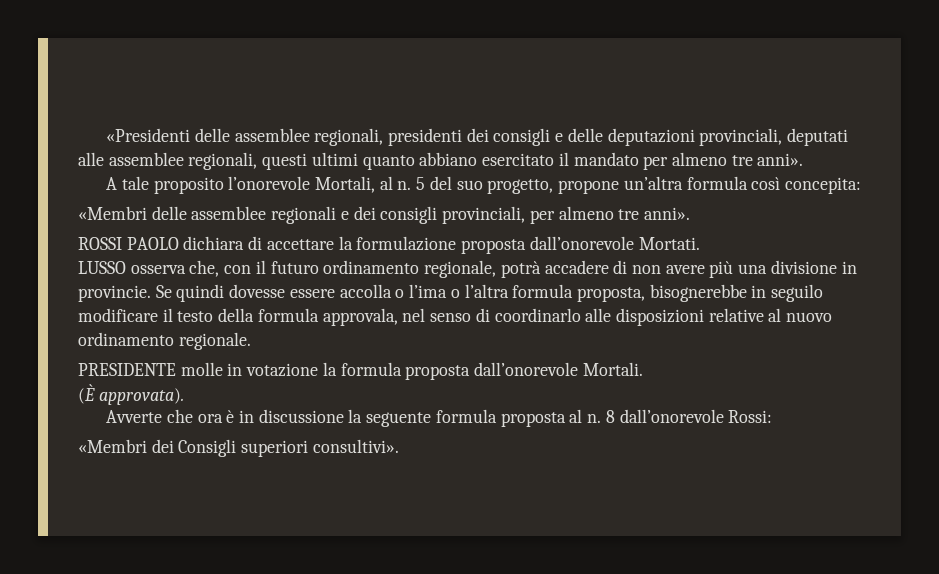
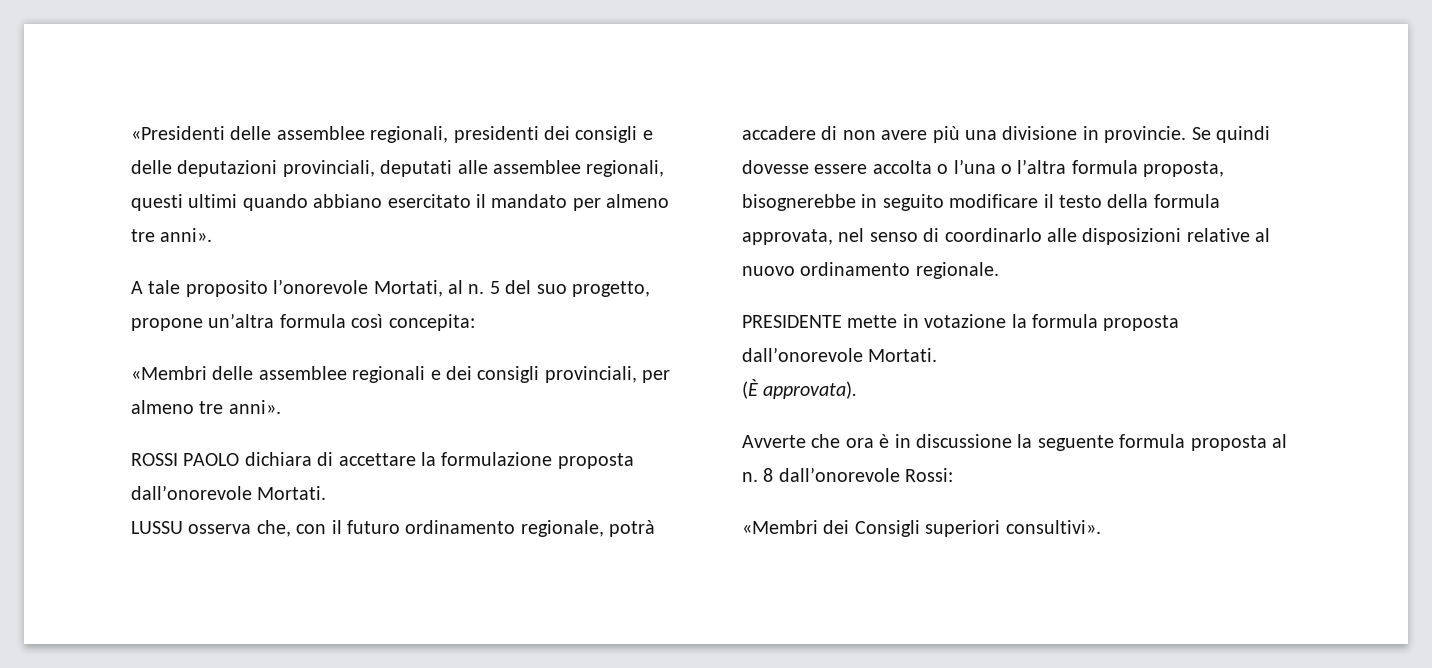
- «Presidenti delle assemblee regionali, presidenti dei consigli e delle deputazioni provinciali, deputati alle assemblee regionali, questi ultimi quanto abbiano esercitato il mandato per almeno tre anni».
+ «Presidenti delle assemblee regionali, presidenti dei consigli e delle deputazioni provinciali, deputati alle assemblee regionali, questi ultimi quando abbiano esercitato il mandato per almeno tre anni».
- A tale proposito l’onorevole Mortali, al n.
+ A tale proposito l’onorevole Mortati, al n.
- LUSSO osserva che, con il futuro ordinamento regionale, potrà accadere di non avere più una divisione in provincie.
+ LUSSU osserva che, con il futuro ordinamento regionale, potrà accadere di non avere più una divisione in provincie.
- Se quindi dovesse essere accolla o l’ima o l’altra formula proposta, bisognerebbe in seguilo modificare il testo della formula approvala, nel senso di coordinarlo alle disposizioni relative al nuovo ordinamento regionale.
+ Se quindi dovesse essere accolta o l’una o l’altra formula proposta, bisognerebbe in seguito modificare il testo della formula approvata, nel senso di coordinarlo alle disposizioni relative al nuovo ordinamento regionale.
- PRESIDENTE molle in votazione la formula proposta dall’onorevole Mortali.
+ PRESIDENTE mette in votazione la formula proposta dall’onorevole Mortati.

